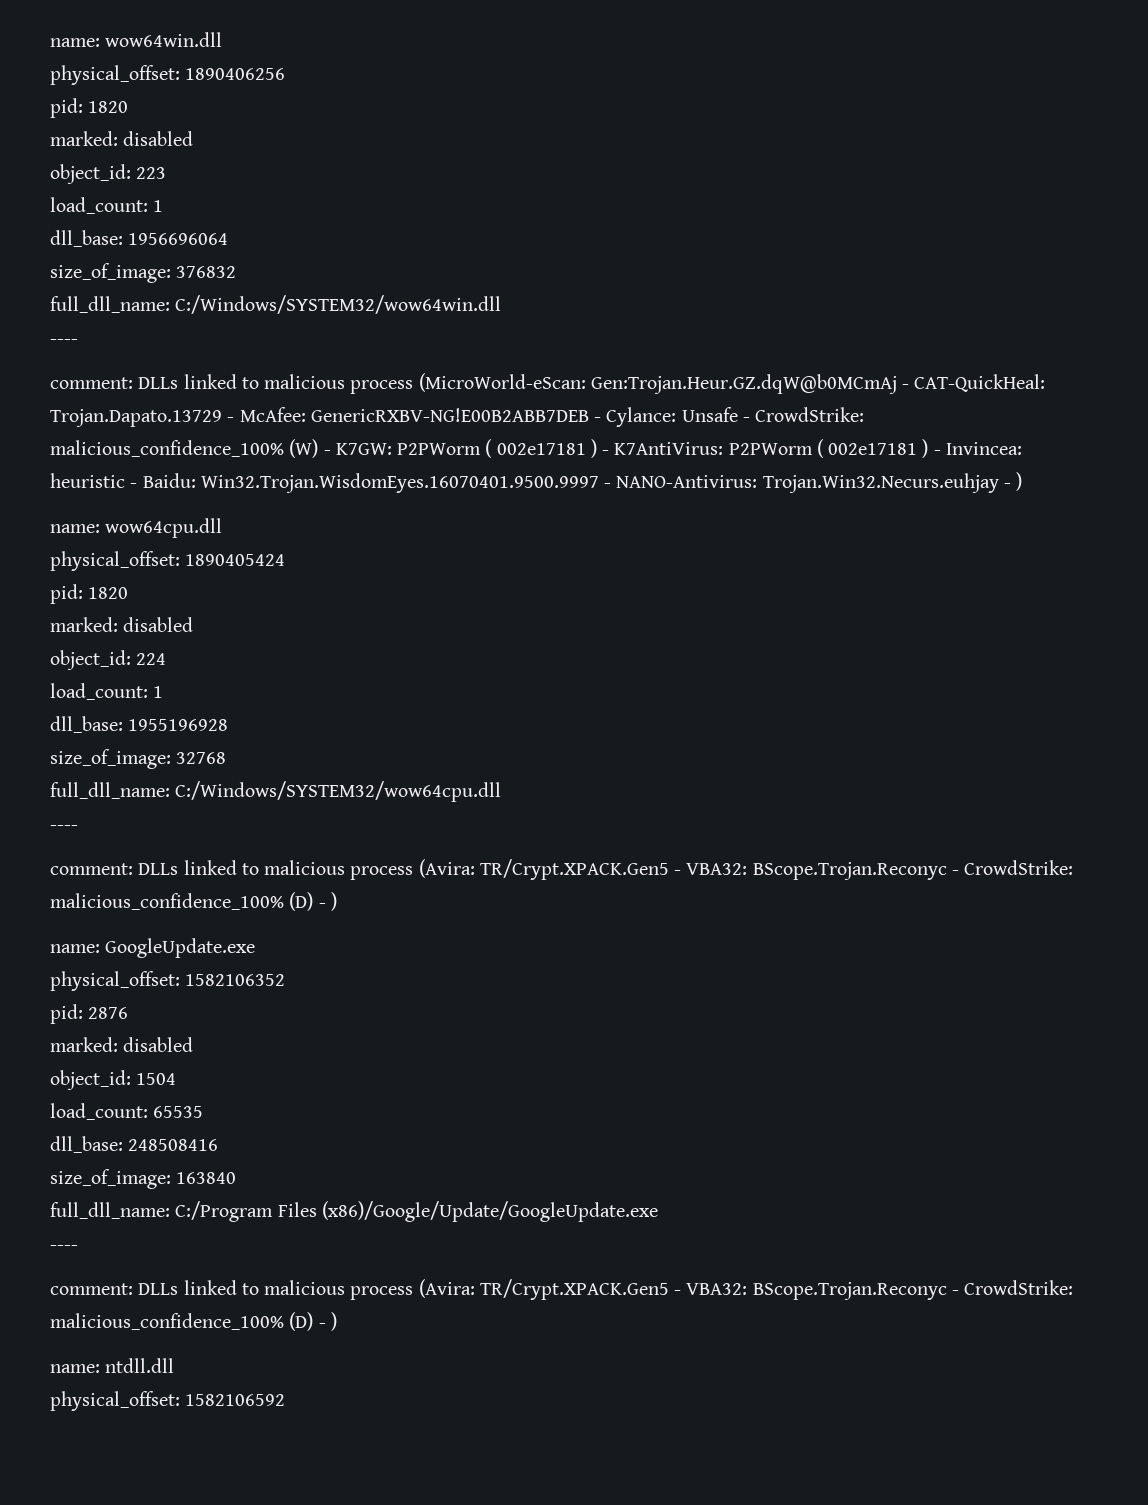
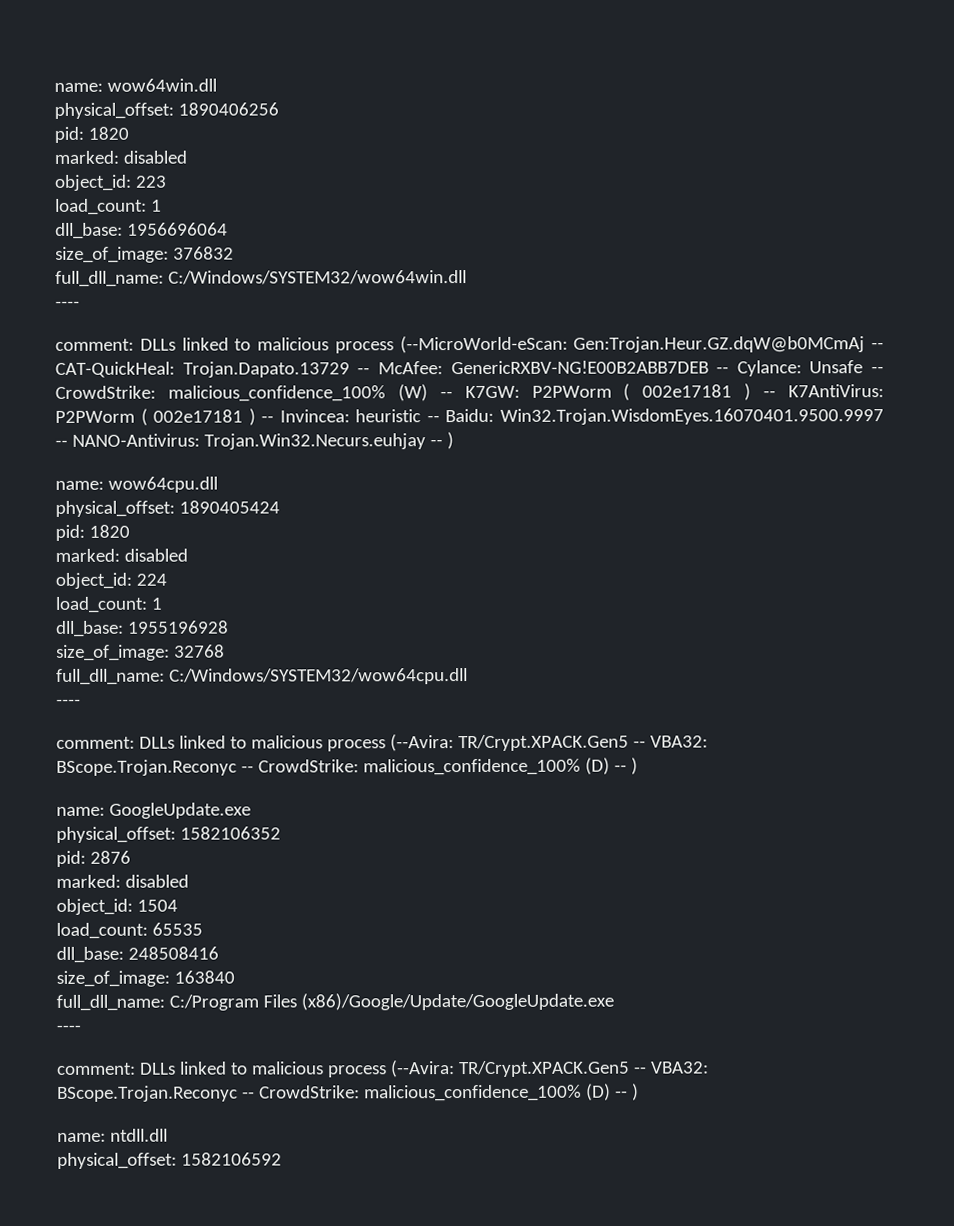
- comment: DLLs linked to malicious process (MicroWorld-eScan: Gen:Trojan.Heur.GZ.dqW@b0MCmAj - CAT-QuickHeal: Trojan.Dapato.13729 - McAfee: GenericRXBV-NG!E00B2ABB7DEB - Cylance: Unsafe - CrowdStrike: malicious_confidence_100% (W) - K7GW: P2PWorm ( 002e17181 ) - K7AntiVirus: P2PWorm ( 002e17181 ) - Invincea: heuristic - Baidu: Win32.Trojan.WisdomEyes.16070401.9500.9997 - NANO-Antivirus: Trojan.Win32.Necurs.euhjay - )
+ comment: DLLs linked to malicious process (--MicroWorld-eScan: Gen:Trojan.Heur.GZ.dqW@b0MCmAj -- CAT-QuickHeal: Trojan.Dapato.13729 -- McAfee: GenericRXBV-NG!E00B2ABB7DEB -- Cylance: Unsafe -- CrowdStrike: malicious_confidence_100% (W) -- K7GW: P2PWorm ( 002e17181 ) -- K7AntiVirus: P2PWorm ( 002e17181 ) -- Invincea: heuristic -- Baidu: Win32.Trojan.WisdomEyes.16070401.9500.9997 -- NANO-Antivirus: Trojan.Win32.Necurs.euhjay -- )
  full_dll_name: C:/Windows/SYSTEM32/wow64cpu.dll
  ----
- comment: DLLs linked to malicious process (Avira: TR/Crypt.XPACK.Gen5 - VBA32: BScope.Trojan.Reconyc - CrowdStrike: malicious_confidence_100% (D) - )
+ comment: DLLs linked to malicious process (--Avira: TR/Crypt.XPACK.Gen5 -- VBA32: BScope.Trojan.Reconyc -- CrowdStrike: malicious_confidence_100% (D) -- )
  full_dll_name: C:/Program Files (x86)/Google/Update/GoogleUpdate.exe
  ----
- comment: DLLs linked to malicious process (Avira: TR/Crypt.XPACK.Gen5 - VBA32: BScope.Trojan.Reconyc - CrowdStrike: malicious_confidence_100% (D) - )
+ comment: DLLs linked to malicious process (--Avira: TR/Crypt.XPACK.Gen5 -- VBA32: BScope.Trojan.Reconyc -- CrowdStrike: malicious_confidence_100% (D) -- )

